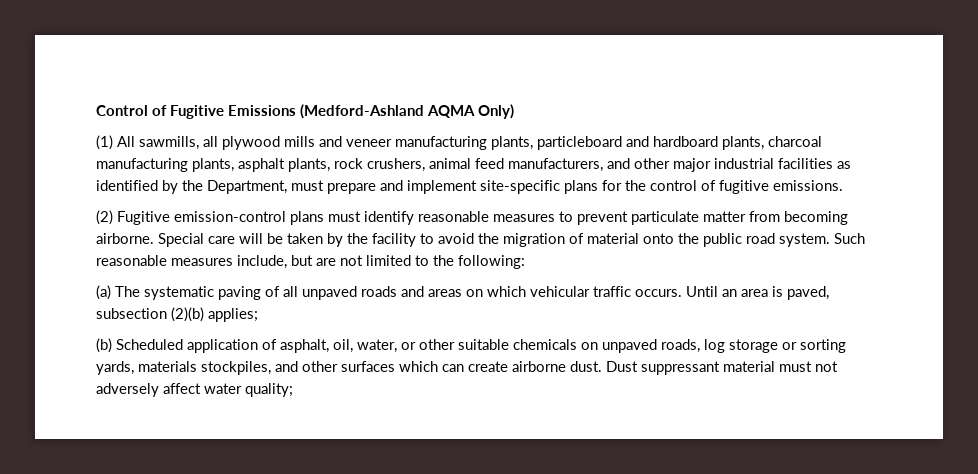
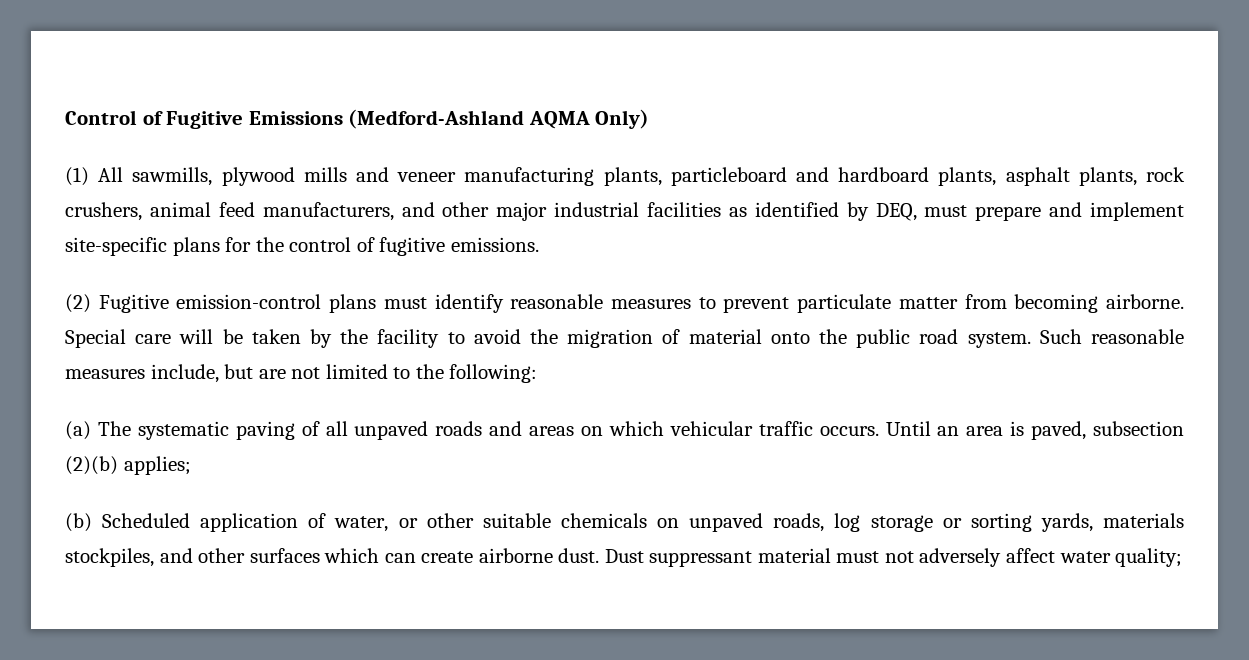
- (1) All sawmills, all plywood mills and veneer manufacturing plants, particleboard and hardboard plants, charcoal manufacturing plants, asphalt plants, rock crushers, animal feed manufacturers, and other major industrial facilities as identified by the Department, must prepare and implement site-specific plans for the control of fugitive emissions.
+ (1) All sawmills, plywood mills and veneer manufacturing plants, particleboard and hardboard plants, asphalt plants, rock crushers, animal feed manufacturers, and other major industrial facilities as identified by DEQ, must prepare and implement site-specific plans for the control of fugitive emissions.
- (b) Scheduled application of asphalt, oil, water, or other suitable chemicals on unpaved roads, log storage or sorting yards, materials stockpiles, and other surfaces which can create airborne dust.
+ (b) Scheduled application of water, or other suitable chemicals on unpaved roads, log storage or sorting yards, materials stockpiles, and other surfaces which can create airborne dust.

